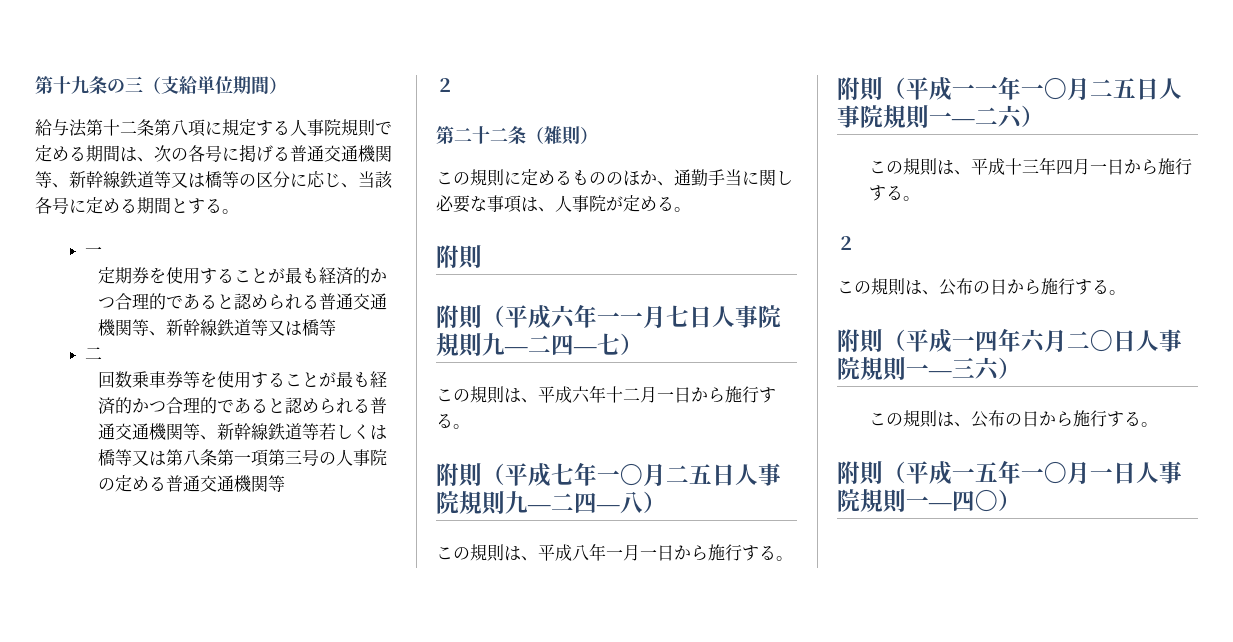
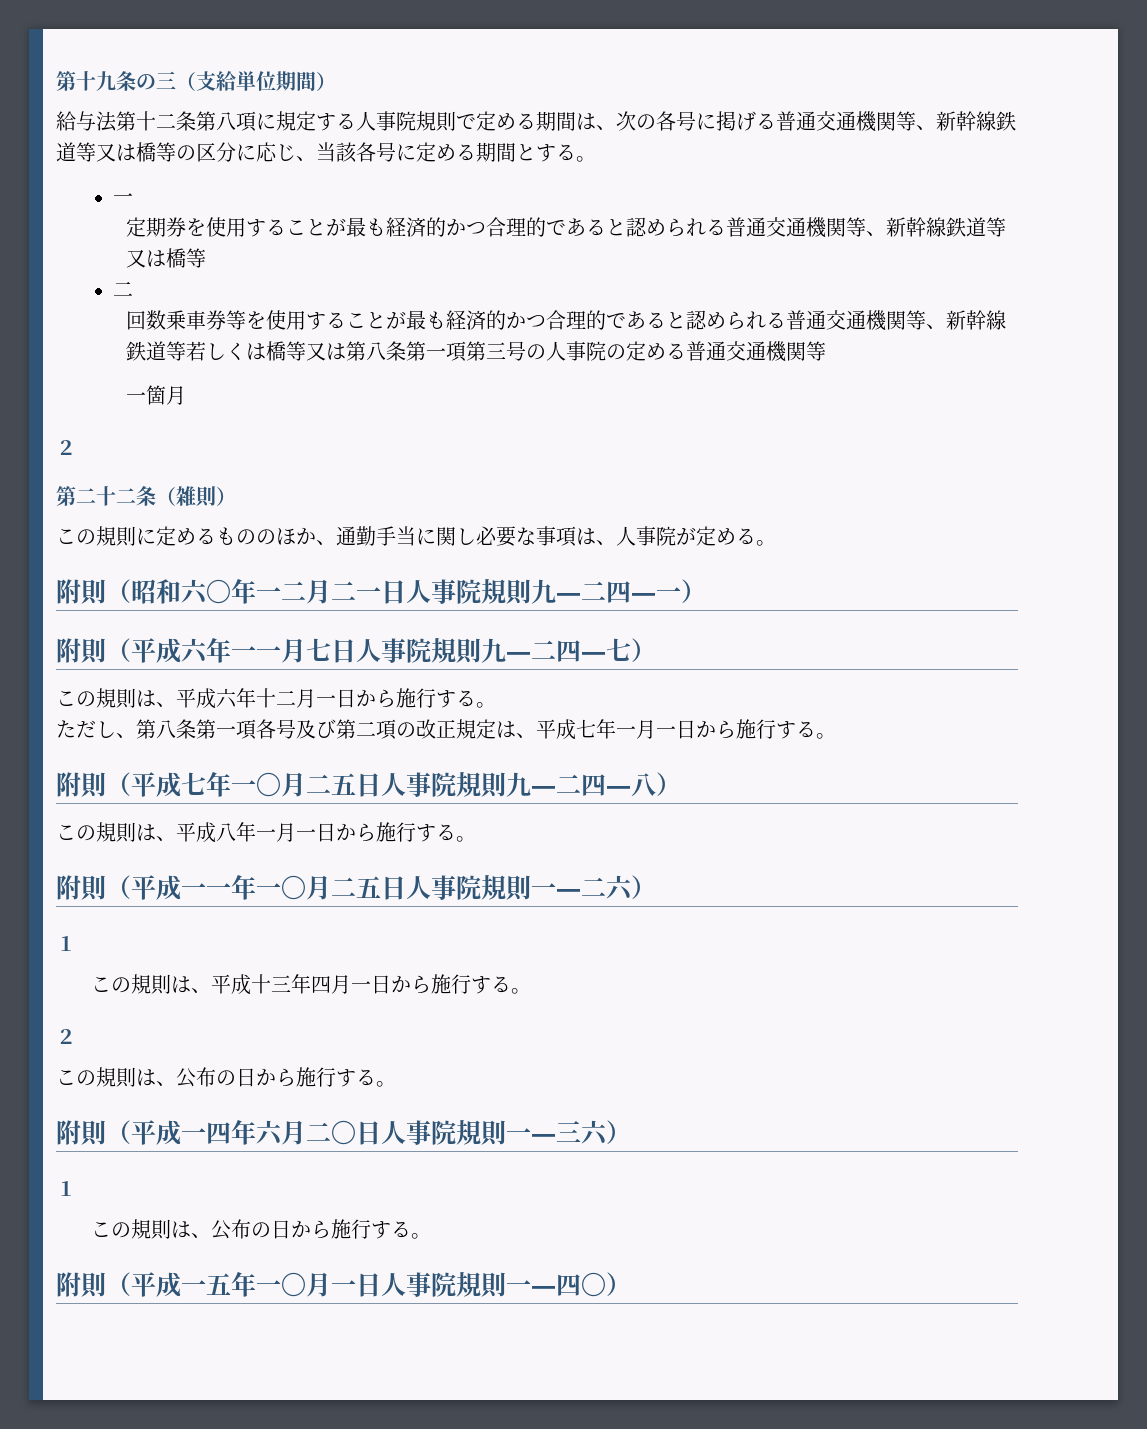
+ 一箇月
  この規則に定めるもののほか、通勤手当に関し必要な事項は、人事院が定める。
- 附則
+ 附則（昭和六〇年一二月二一日人事院規則九―二四―一）
+ ただし、第八条第一項各号及び第二項の改正規定は、平成七年一月一日から施行する。
  附則（平成一一年一〇月二五日人事院規則一―二六）
+ １
  附則（平成一四年六月二〇日人事院規則一―三六）
+ １

